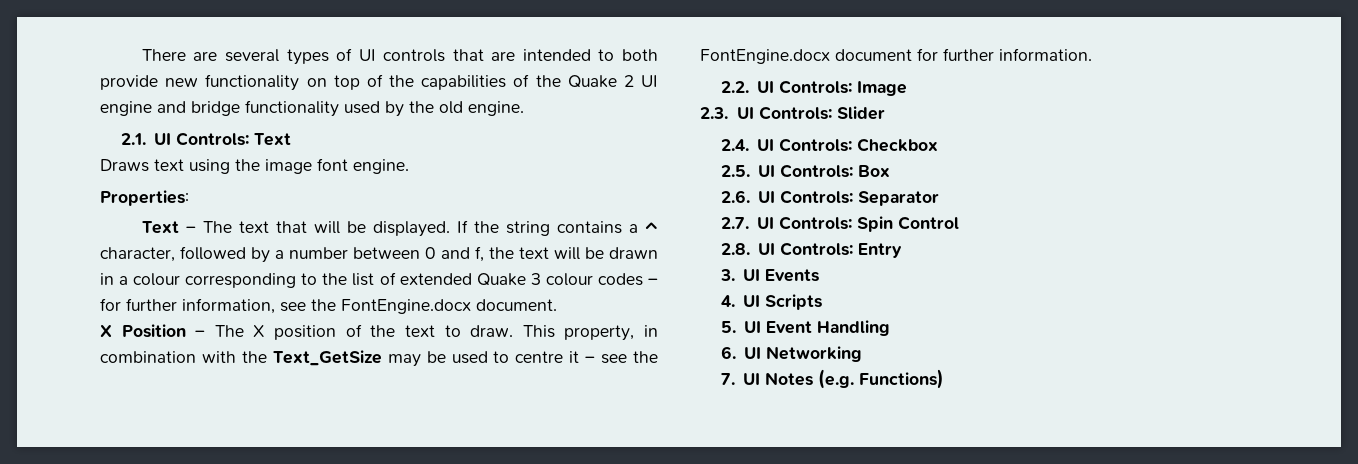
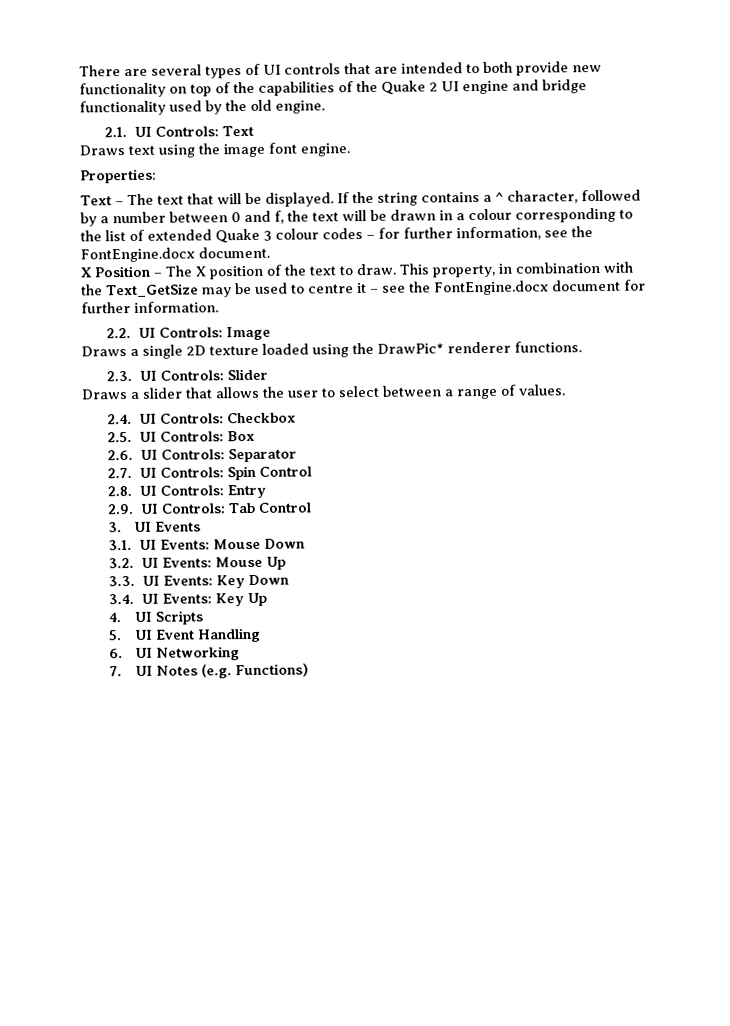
+ Draws a single 2D texture loaded using the DrawPic* renderer functions.
  2.3. UI Controls: Slider
+ Draws a slider that allows the user to select between a range of values.
+ 2.9. UI Controls: Tab Control
  3. UI Events
+ 3.1. UI Events: Mouse Down
+ 3.2. UI Events: Mouse Up
+ 3.3. UI Events: Key Down
+ 3.4. UI Events: Key Up

